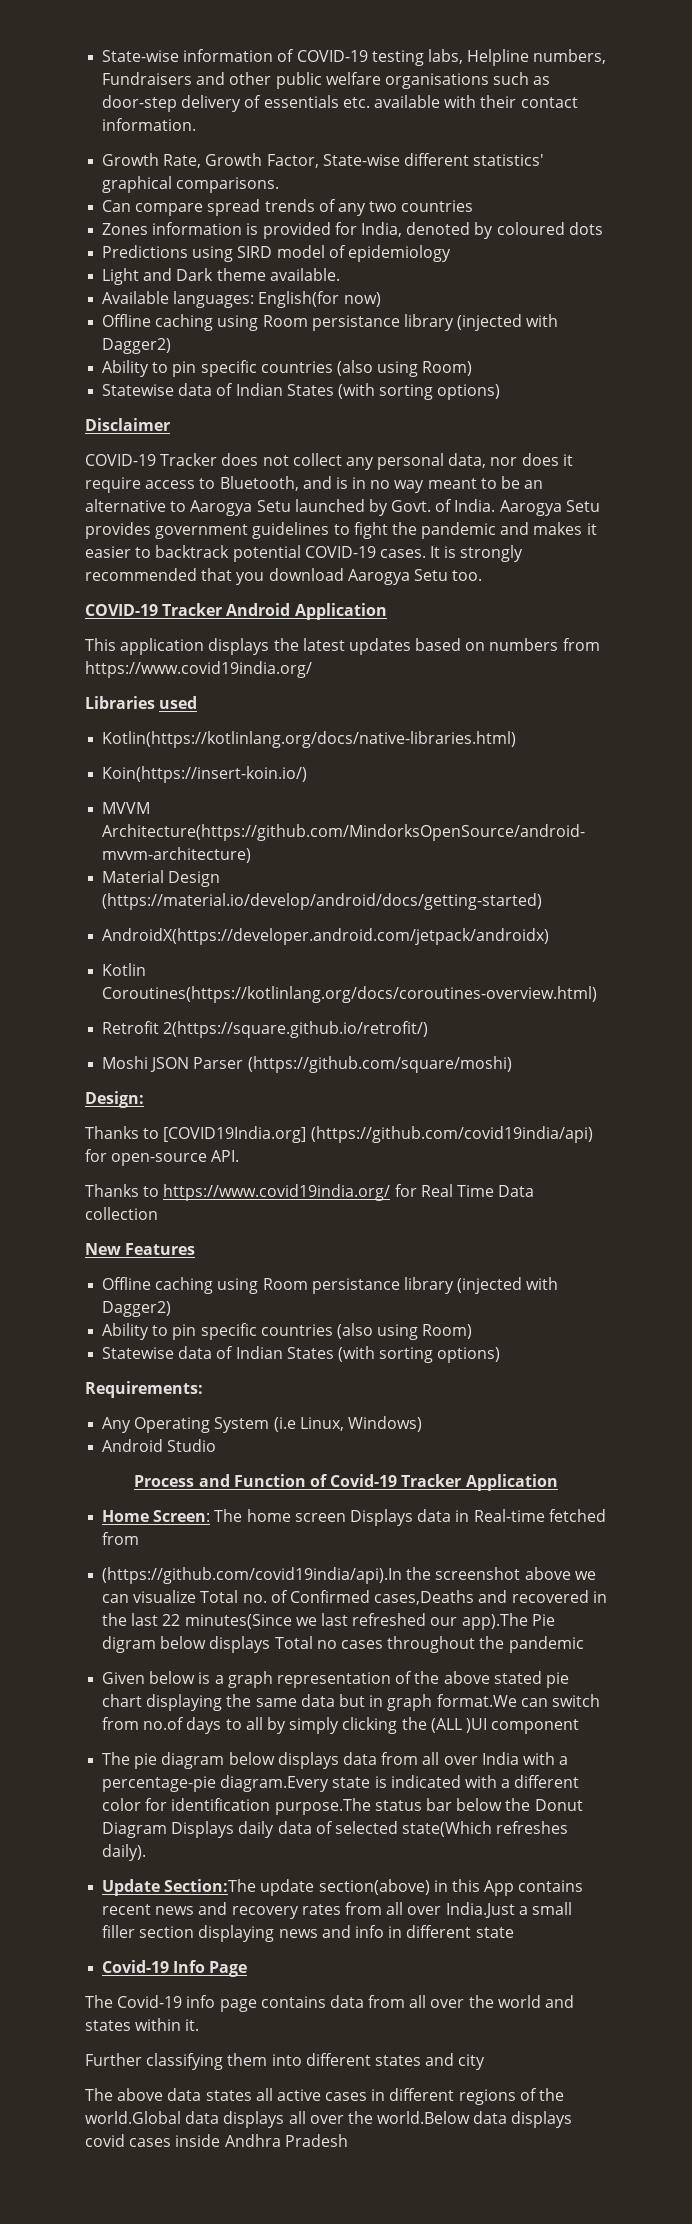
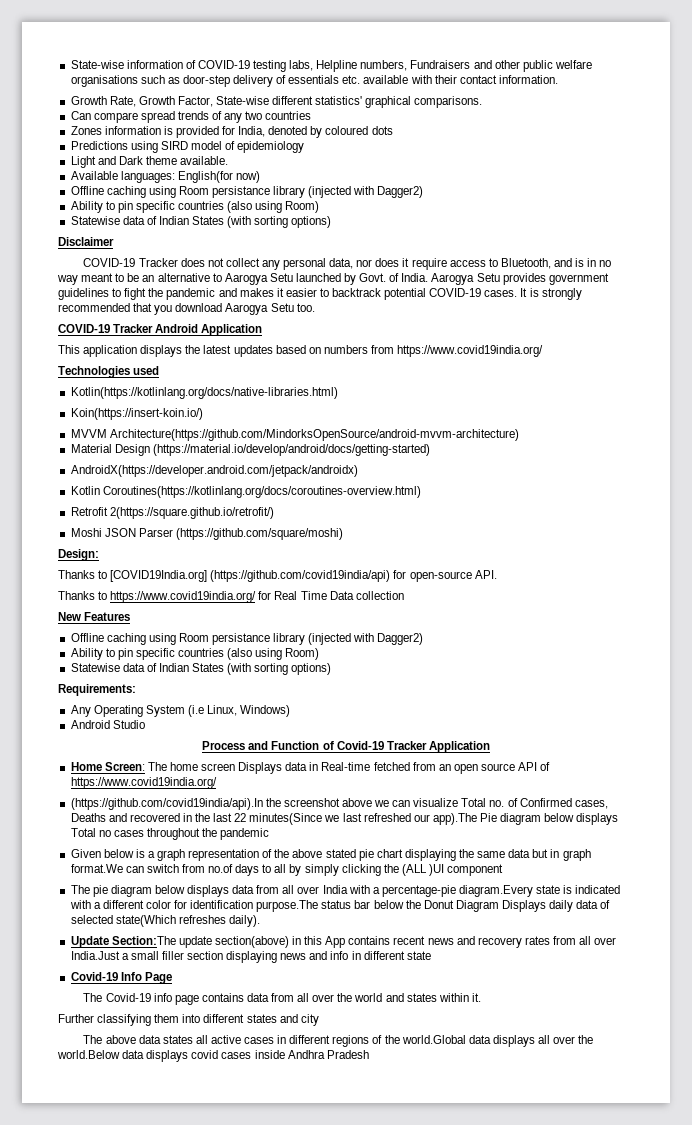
- Libraries used
+ Technologies used
- Home Screen: The home screen Displays data in Real-time fetched from
+ Home Screen: The home screen Displays data in Real-time fetched from an open source API of https://www.covid19india.org/
- (https://github.com/covid19india/api).In the screenshot above we can visualize Total no. of Confirmed cases,Deaths and recovered in the last 22 minutes(Since we last refreshed our app).The Pie digram below displays Total no cases throughout the pandemic
+ (https://github.com/covid19india/api).In the screenshot above we can visualize Total no. of Confirmed cases, Deaths and recovered in the last 22 minutes(Since we last refreshed our app).The Pie diagram below displays Total no cases throughout the pandemic

